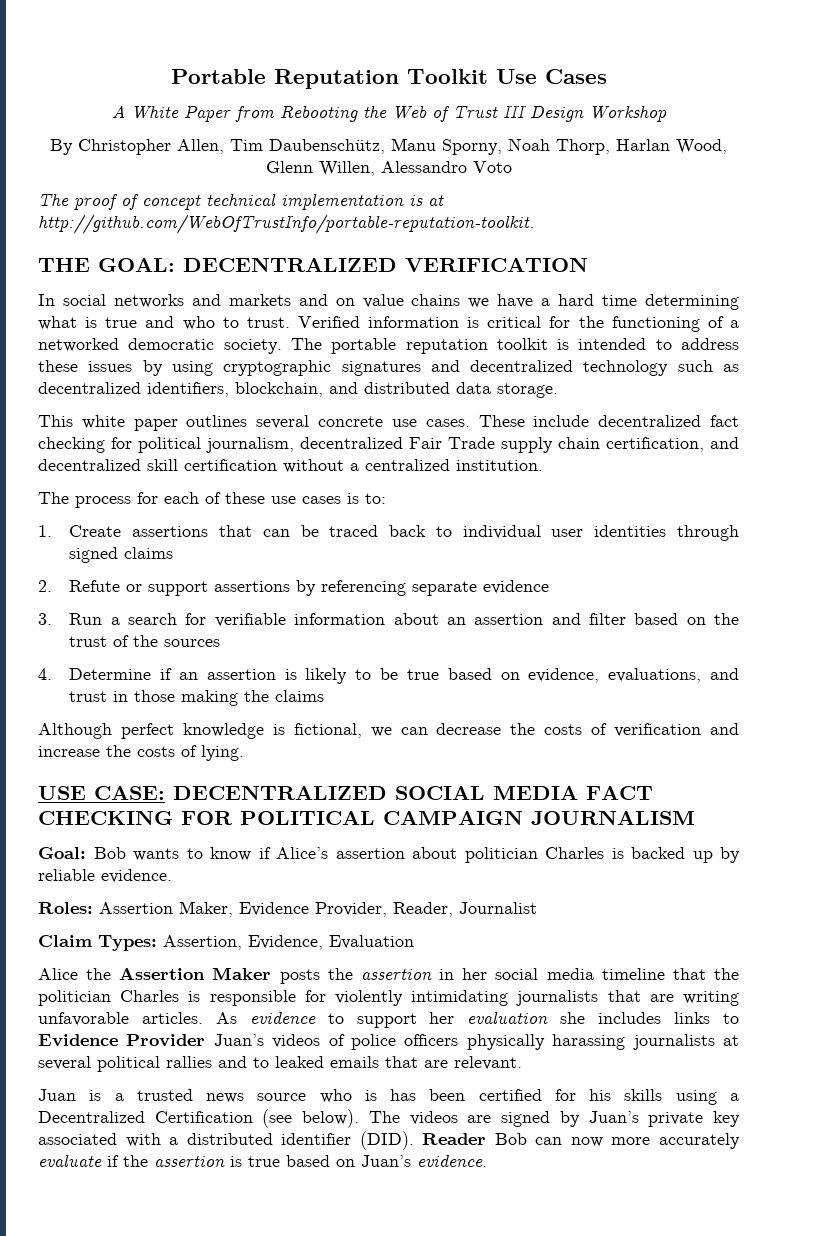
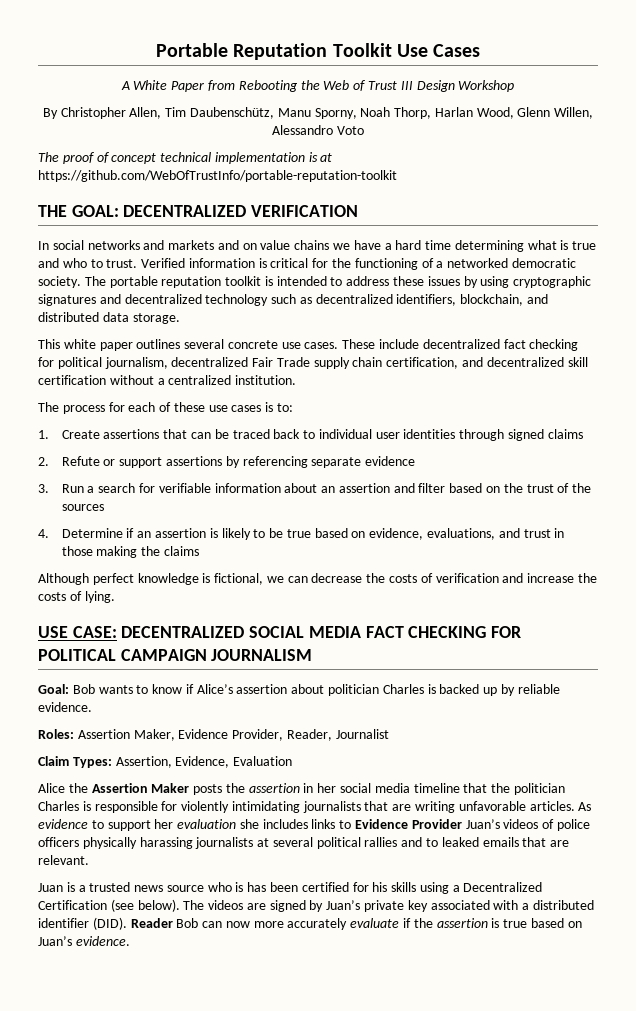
- The proof of concept technical implementation is at http://github.com/WebOfTrustInfo/portable-reputation-toolkit.
+ The proof of concept technical implementation is at https://github.com/WebOfTrustInfo/portable-reputation-toolkit

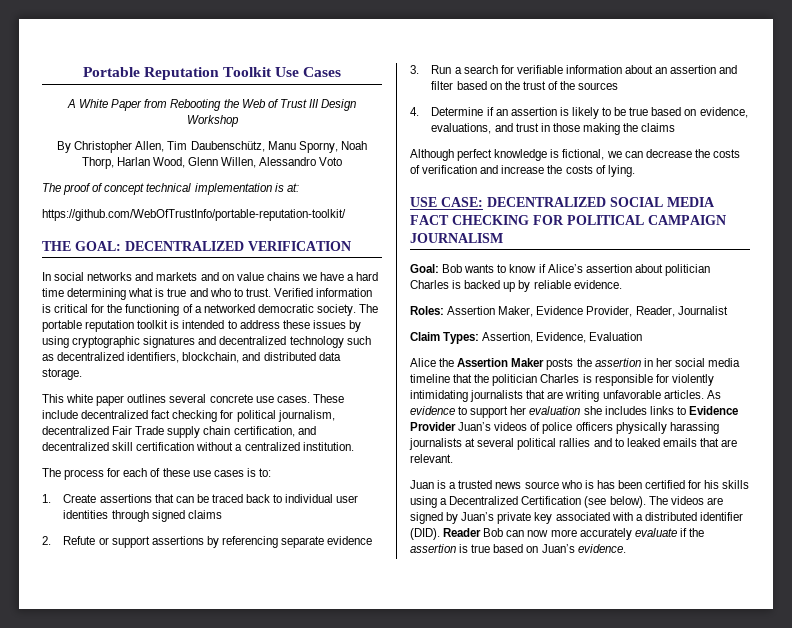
- The proof of concept technical implementation is at https://github.com/WebOfTrustInfo/portable-reputation-toolkit
+ The proof of concept technical implementation is at:
+ https://github.com/WebOfTrustInfo/portable-reputation-toolkit/

